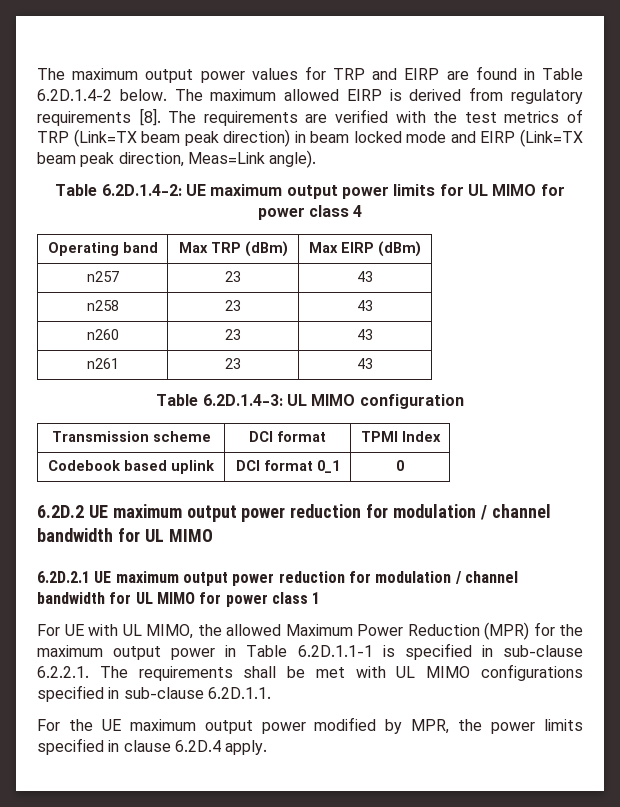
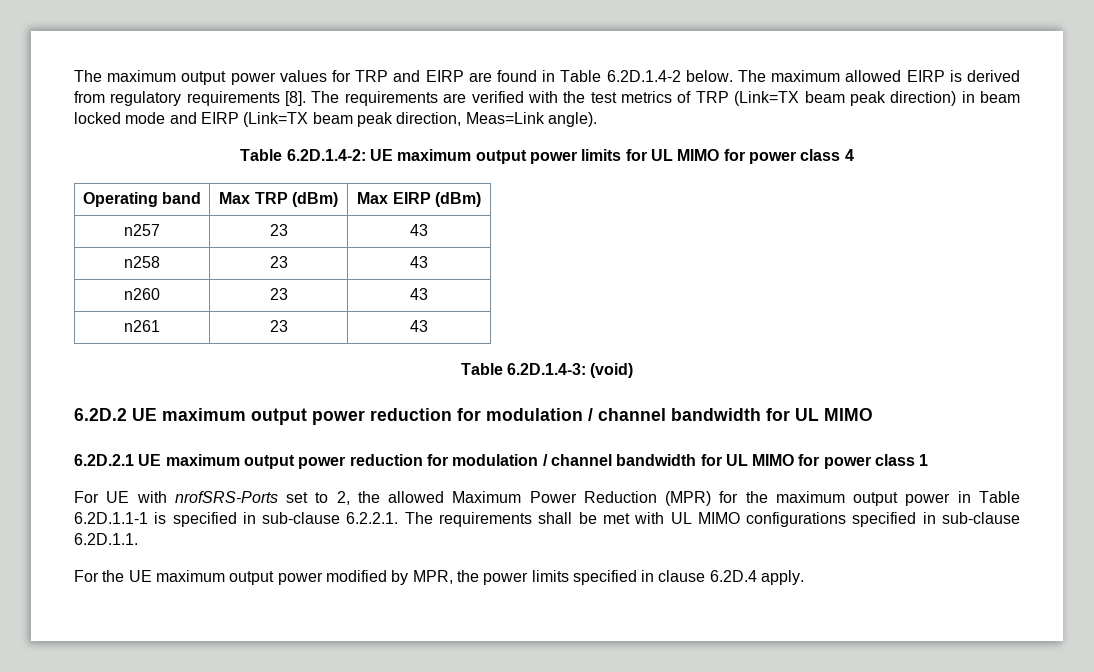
- Table 6.2D.1.4-3: UL MIMO configuration
- Transmission scheme | DCI format | TPMI Index
- Codebook based uplink | DCI format 0_1 | 0
+ Table 6.2D.1.4-3: (void)
- For UE with UL MIMO, the allowed Maximum Power Reduction (MPR) for the maximum output power in Table 6.2D.1.1-1 is specified in sub-clause 6.2.2.1. The requirements shall be met with UL MIMO configurations specified in sub-clause 6.2D.1.1.
+ For UE with nrofSRS-Ports set to 2, the allowed Maximum Power Reduction (MPR) for the maximum output power in Table 6.2D.1.1-1 is specified in sub-clause 6.2.2.1. The requirements shall be met with UL MIMO configurations specified in sub-clause 6.2D.1.1.

